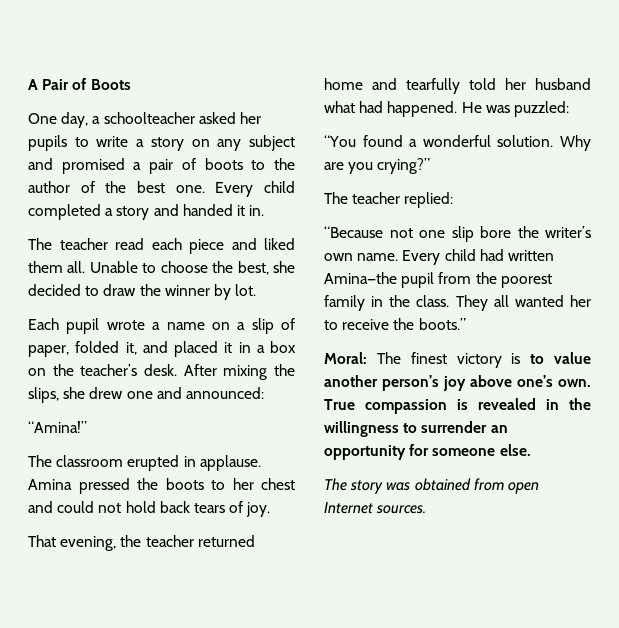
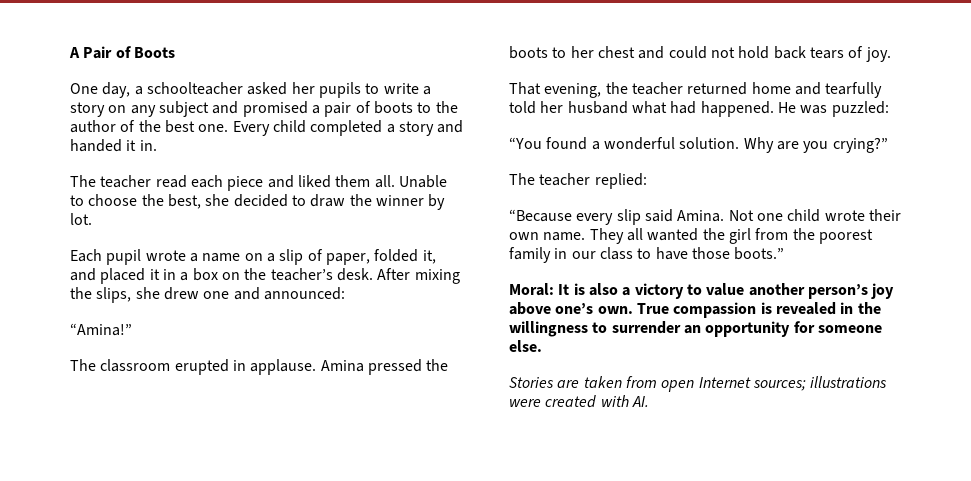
- “Because not one slip bore the writer’s own name. Every child had written Amina—the pupil from the poorest family in the class. They all wanted her to receive the boots.”
- Moral: The finest victory is to value another person’s joy above one’s own.
+ “Because every slip said Amina. Not one child wrote their own name. They all wanted the girl from the poorest family in our class to have those boots.”
+ Moral: It is also a victory to value another person’s joy above one’s own.
- The story was obtained from open Internet sources.
+ Stories are taken from open Internet sources; illustrations were created with AI.

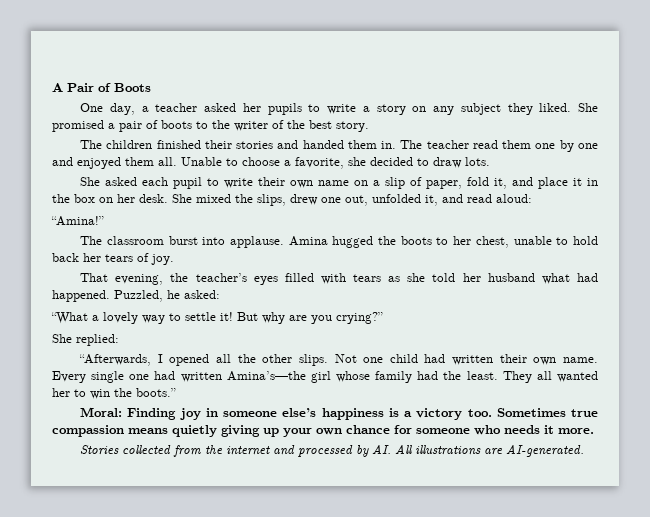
- One day, a schoolteacher asked her pupils to write a story on any subject and promised a pair of boots to the author of the best one. Every child completed a story and handed it in.
- The teacher read each piece and liked them all.
+ One day, a teacher asked her pupils to write a story on any subject they liked. She promised a pair of boots to the writer of the best story.
+ The children finished their stories and handed them in. The teacher read them one by one and enjoyed them all.
- Unable to choose the best, she decided to draw the winner by lot.
- Each pupil wrote a name on a slip of paper, folded it, and placed it in a box on the teacher’s desk. After mixing the slips, she drew one and announced:
+ Unable to choose a favorite, she decided to draw lots.
+ She asked each pupil to write their own name on a slip of paper, fold it, and place it in the box on her desk. She mixed the slips, drew one out, unfolded it, and read aloud:
- The classroom erupted in applause.
+ The classroom burst into applause.
- Amina pressed the boots to her chest and could not hold back tears of joy.
+ Amina hugged the boots to her chest, unable to hold back her tears of joy.
- That evening, the teacher returned home and tearfully told her husband what had happened.
+ That evening, the teacher’s eyes filled with tears as she told her husband what had happened.
- He was puzzled:
- “You found a wonderful solution. Why are you crying?”
+ Puzzled, he asked:
+ “What a lovely way to settle it! But why are you crying?”
- The teacher replied:
+ She replied:
- “Because every slip said Amina.
+ “Afterwards, I opened all the other slips.
- Not one child wrote their own name.
+ Not one child had written their own name.
- They all wanted the girl from the poorest family in our class to have those boots.”
- Moral: It is also a victory to value another person’s joy above one’s own. True compassion is revealed in the willingness to surrender an opportunity for someone else.
- Stories are taken from open Internet sources; illustrations were created with AI.
+ Every single one had written Amina’s—the girl whose family had the least. They all wanted her to win the boots.”
+ Moral: Finding joy in someone else’s happiness is a victory too. Sometimes true compassion means quietly giving up your own chance for someone who needs it more.
+ Stories collected from the internet and processed by AI. All illustrations are AI-generated.

